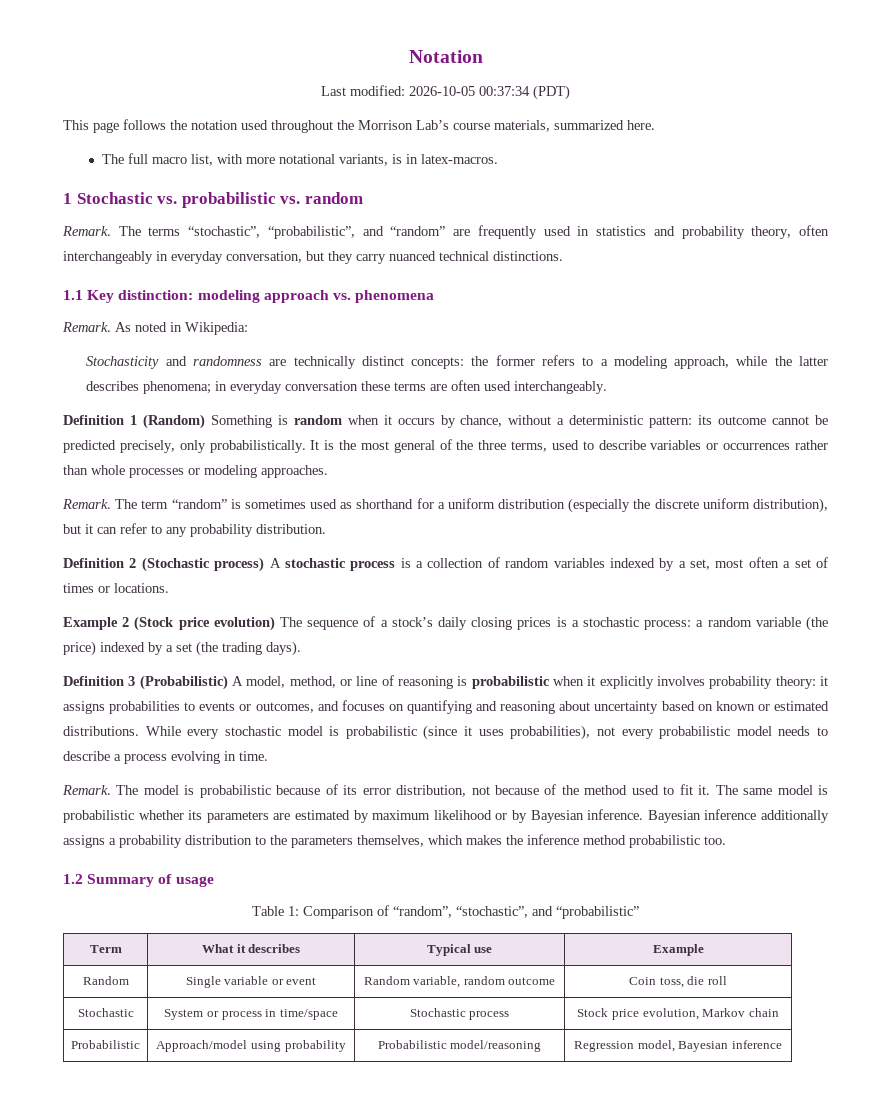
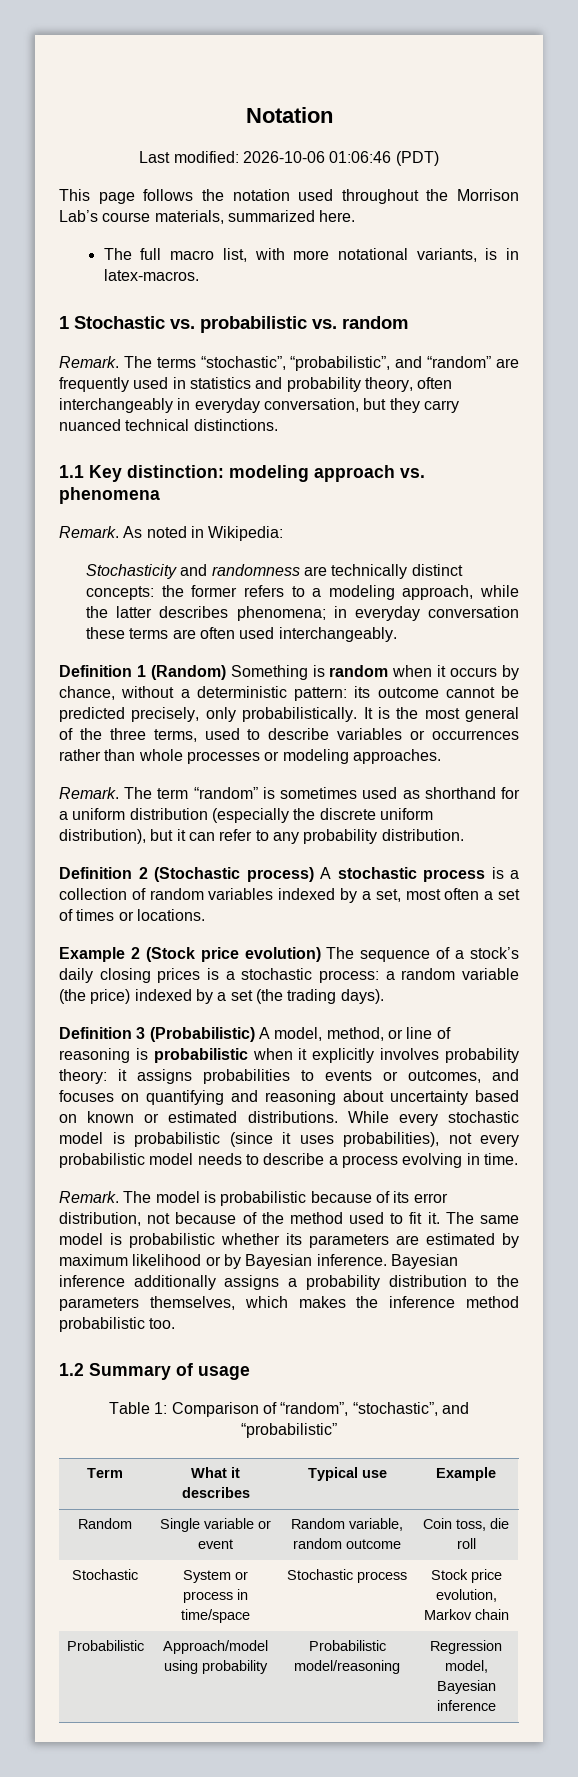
- Last modified: 2026-10-05 00:37:34 (PDT)
+ Last modified: 2026-10-06 01:06:46 (PDT)

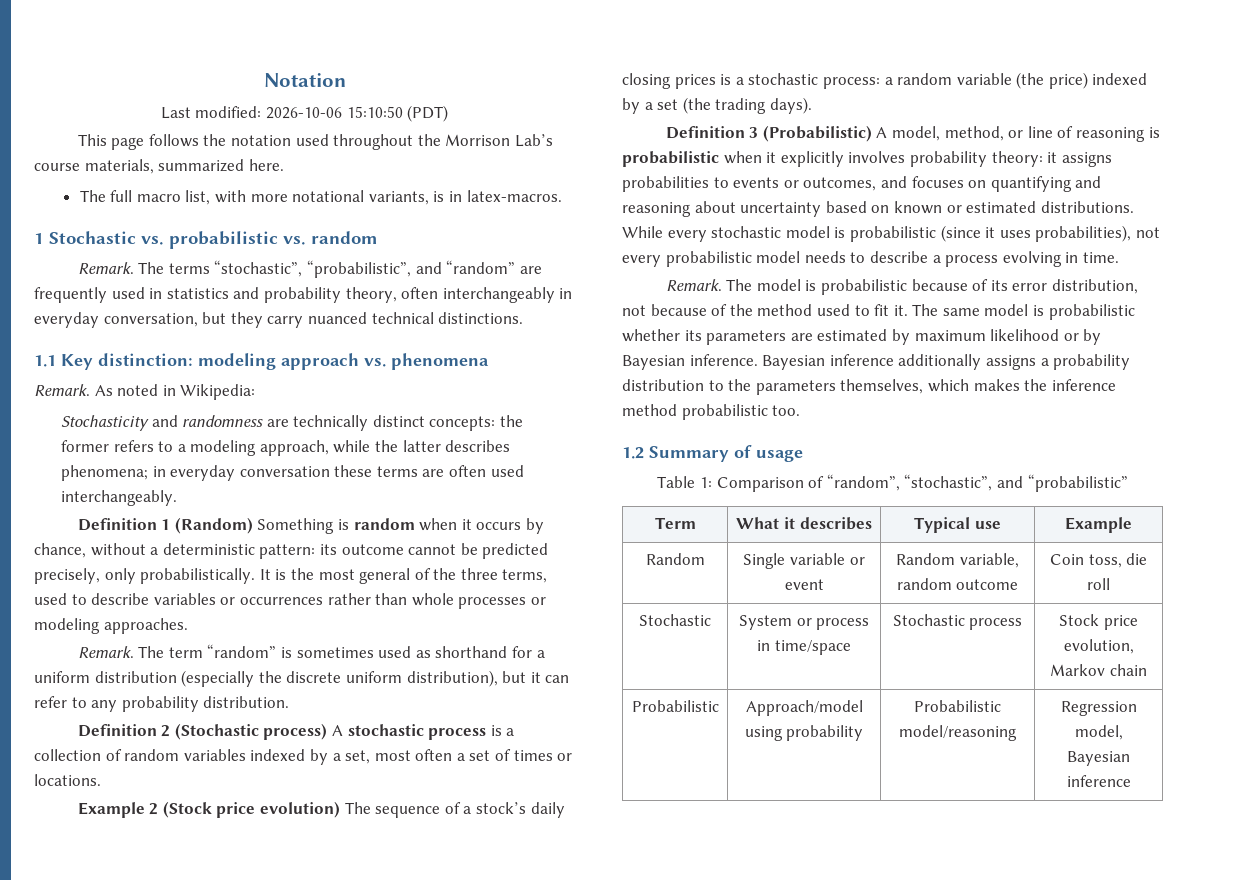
- Last modified: 2026-10-06 01:06:46 (PDT)
+ Last modified: 2026-10-06 15:10:50 (PDT)

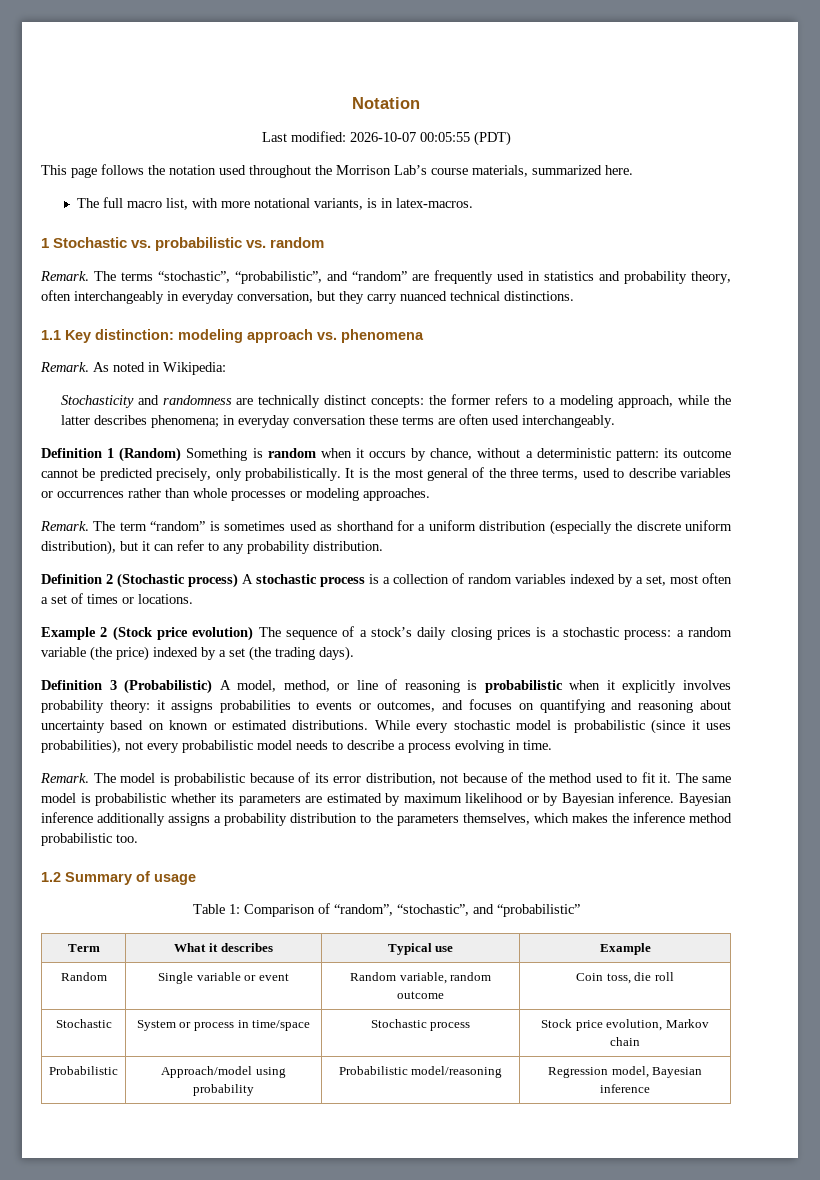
- Last modified: 2026-10-06 15:10:50 (PDT)
+ Last modified: 2026-10-07 00:05:55 (PDT)

